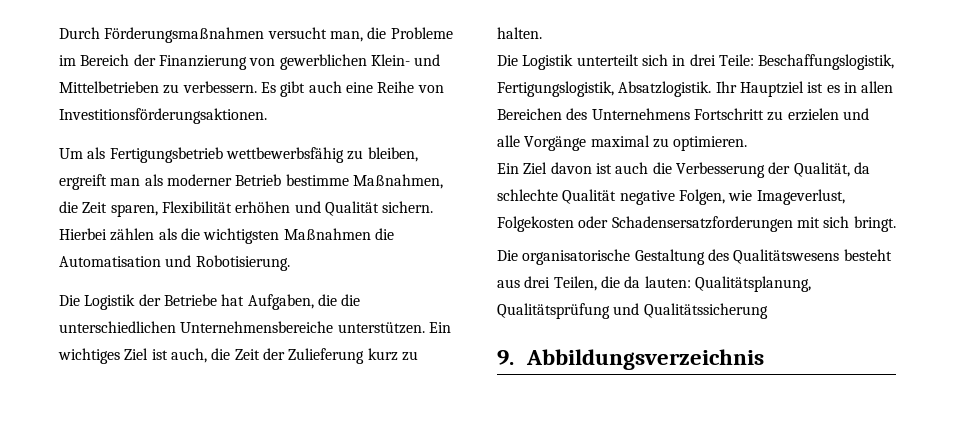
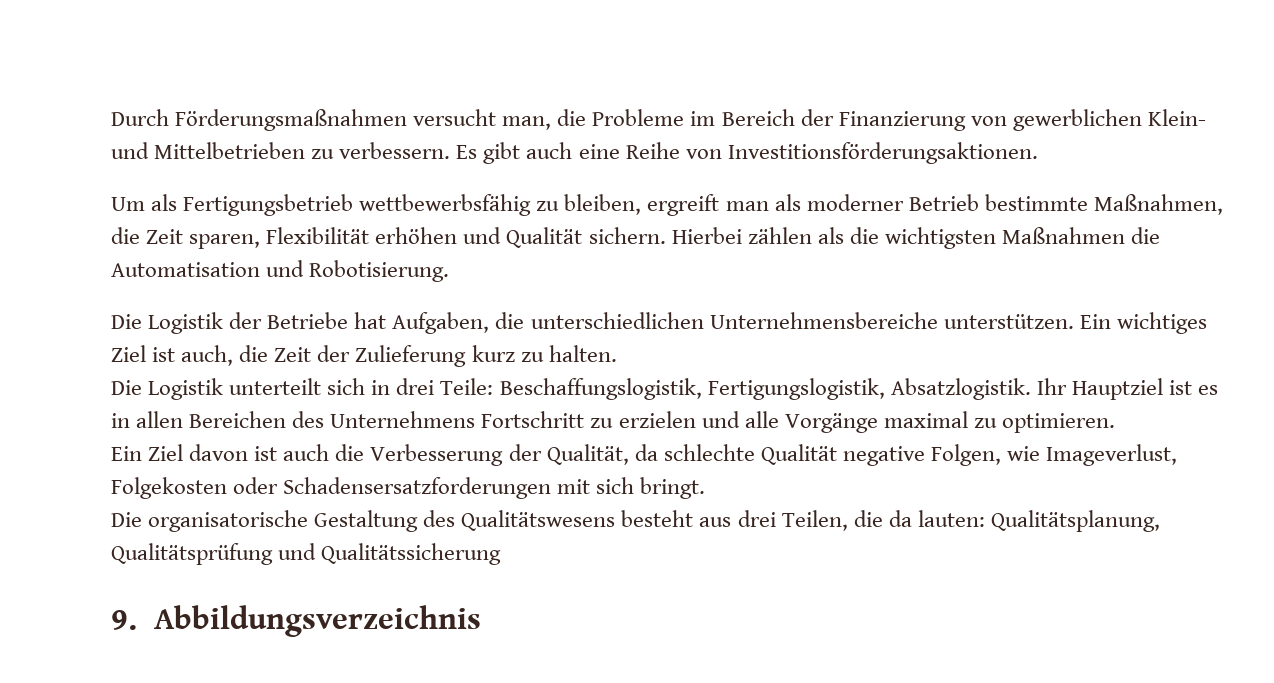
- Um als Fertigungsbetrieb wettbewerbsfähig zu bleiben, ergreift man als moderner Betrieb bestimme Maßnahmen, die Zeit sparen, Flexibilität erhöhen und Qualität sichern.
+ Um als Fertigungsbetrieb wettbewerbsfähig zu bleiben, ergreift man als moderner Betrieb bestimmte Maßnahmen, die Zeit sparen, Flexibilität erhöhen und Qualität sichern.
- Die Logistik der Betriebe hat Aufgaben, die die unterschiedlichen Unternehmensbereiche unterstützen.
+ Die Logistik der Betriebe hat Aufgaben, die unterschiedlichen Unternehmensbereiche unterstützen.

